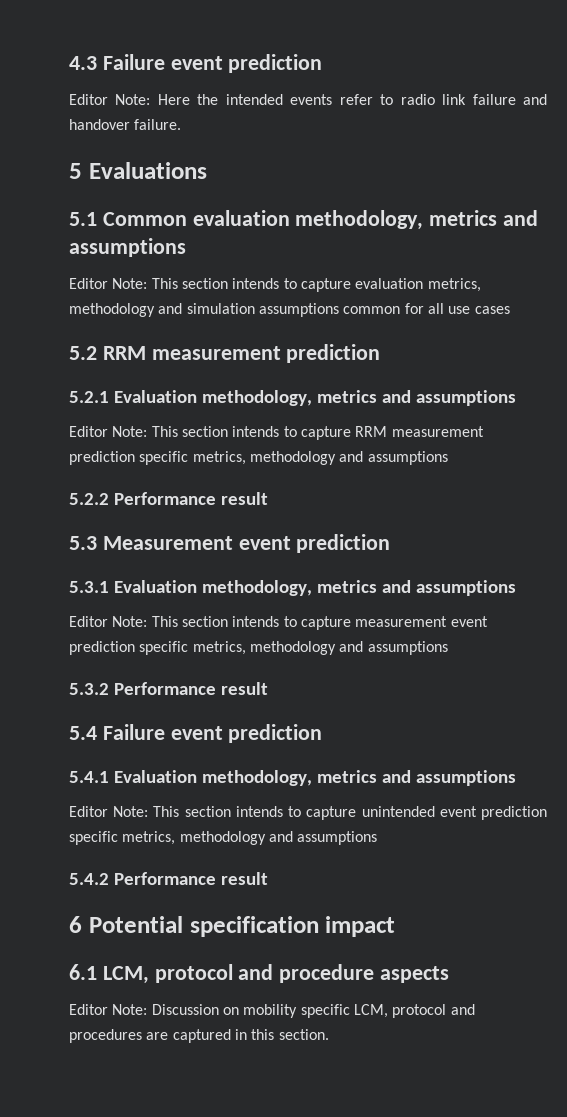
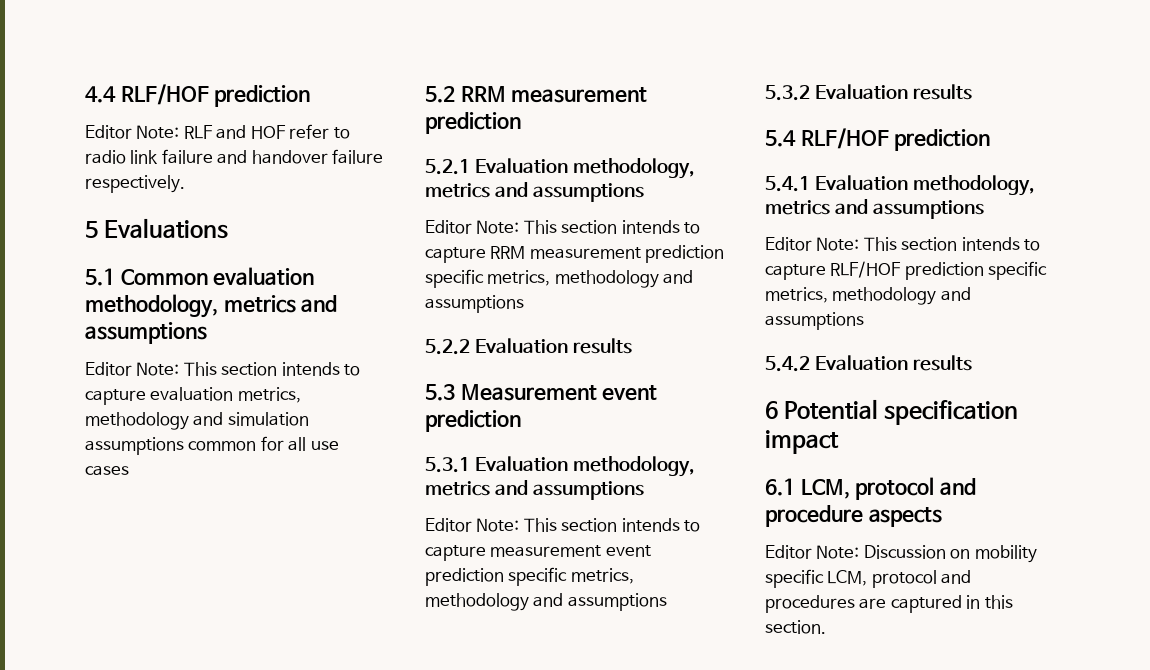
- 4.3 Failure event prediction
+ 4.4 RLF/HOF prediction
- Editor Note: Here the intended events refer to radio link failure and handover failure.
+ Editor Note: RLF and HOF refer to radio link failure and handover failure respectively.
- 5.2.2 Performance result
+ 5.2.2 Evaluation results
- 5.3.2 Performance result
+ 5.3.2 Evaluation results
- 5.4 Failure event prediction
+ 5.4 RLF/HOF prediction
- Editor Note: This section intends to capture unintended event prediction specific metrics, methodology and assumptions
+ Editor Note: This section intends to capture RLF/HOF prediction specific metrics, methodology and assumptions
- 5.4.2 Performance result
+ 5.4.2 Evaluation results

